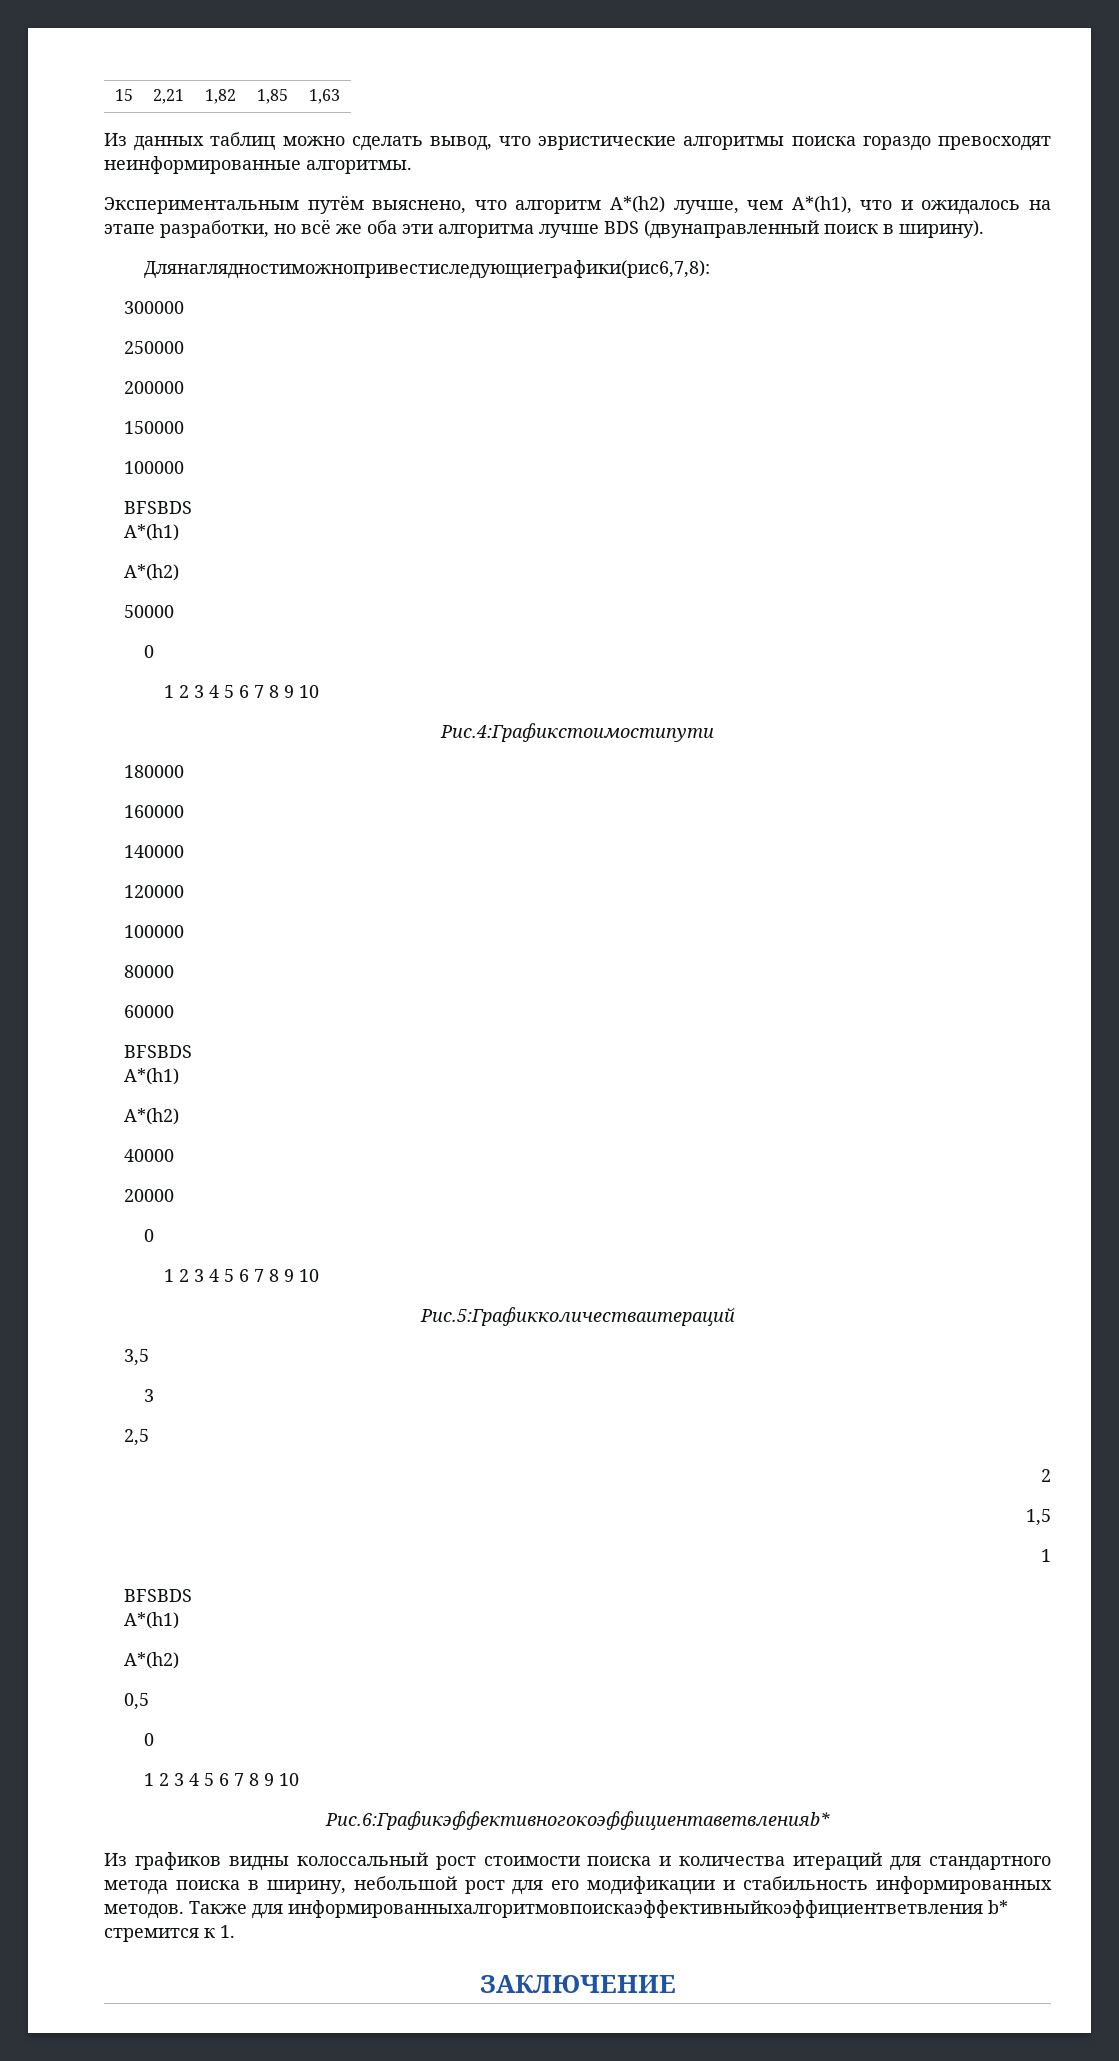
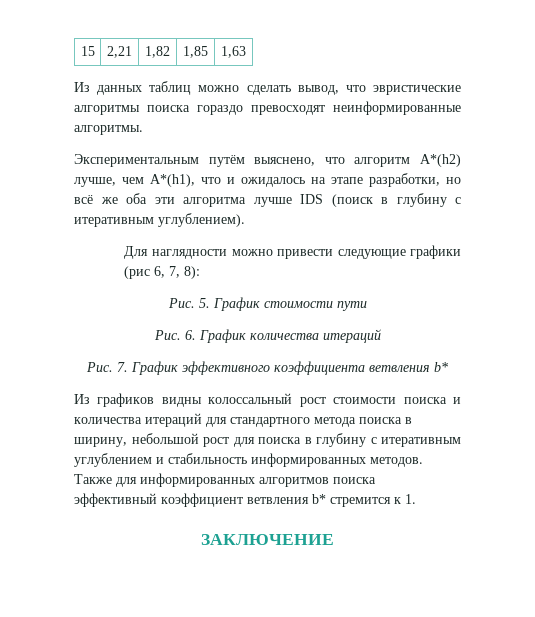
- Экспериментальным путём выяснено, что алгоритм A*(h2) лучше, чем A*(h1), что и ожидалось на этапе разработки, но всё же оба эти алгоритма лучше BDS (двунаправленный поиск в ширину).
- Длянаглядностиможнопривестиследующиеграфики(рис6,7,8):
- 300000
- 250000
- 200000
- 150000
- 100000
- BFSBDS
- A*(h1)
- A*(h2)
- 50000
- 0
- 1 2 3 4 5 6 7 8 9 10
- Рис.4:Графикстоимостипути
- 180000
- 160000
- 140000
- 120000
- 100000
- 80000
- 60000
- BFSBDS
- A*(h1)
- A*(h2)
- 40000
- 20000
- 0
- 1 2 3 4 5 6 7 8 9 10
- Рис.5:Графикколичестваитераций
- 3,5
- 3
- 2,5
- 2
- 1,5
- 1
- BFSBDS
- A*(h1)
- A*(h2)
- 0,5
- 0
- 1 2 3 4 5 6 7 8 9 10
- Рис.6:Графикэффективногокоэффициентаветвленияb*
+ Экспериментальным путём выяснено, что алгоритм A*(h2) лучше, чем A*(h1), что и ожидалось на этапе разработки, но всё же оба эти алгоритма лучше IDS (поиск в глубину с итеративным углублением).
+ Для наглядности можно привести следующие графики (рис 6, 7, 8):
+ Рис. 5. График стоимости пути
+ Рис. 6. График количества итераций
+ Рис. 7. График эффективного коэффициента ветвления b*
- Из графиков видны колоссальный рост стоимости поиска и количества итераций для стандартного метода поиска в ширину, небольшой рост для его модификации и стабильность информированных методов.
+ Из графиков видны колоссальный рост стоимости поиска и количества итераций для стандартного метода поиска в ширину, небольшой рост для поиска в глубину с итеративным углублением и стабильность информированных методов.
- Также для информированныхалгоритмовпоискаэффективныйкоэффициентветвления b* стремится к 1.
+ Также для информированных алгоритмов поиска эффективный коэффициент ветвления b* стремится к 1.

